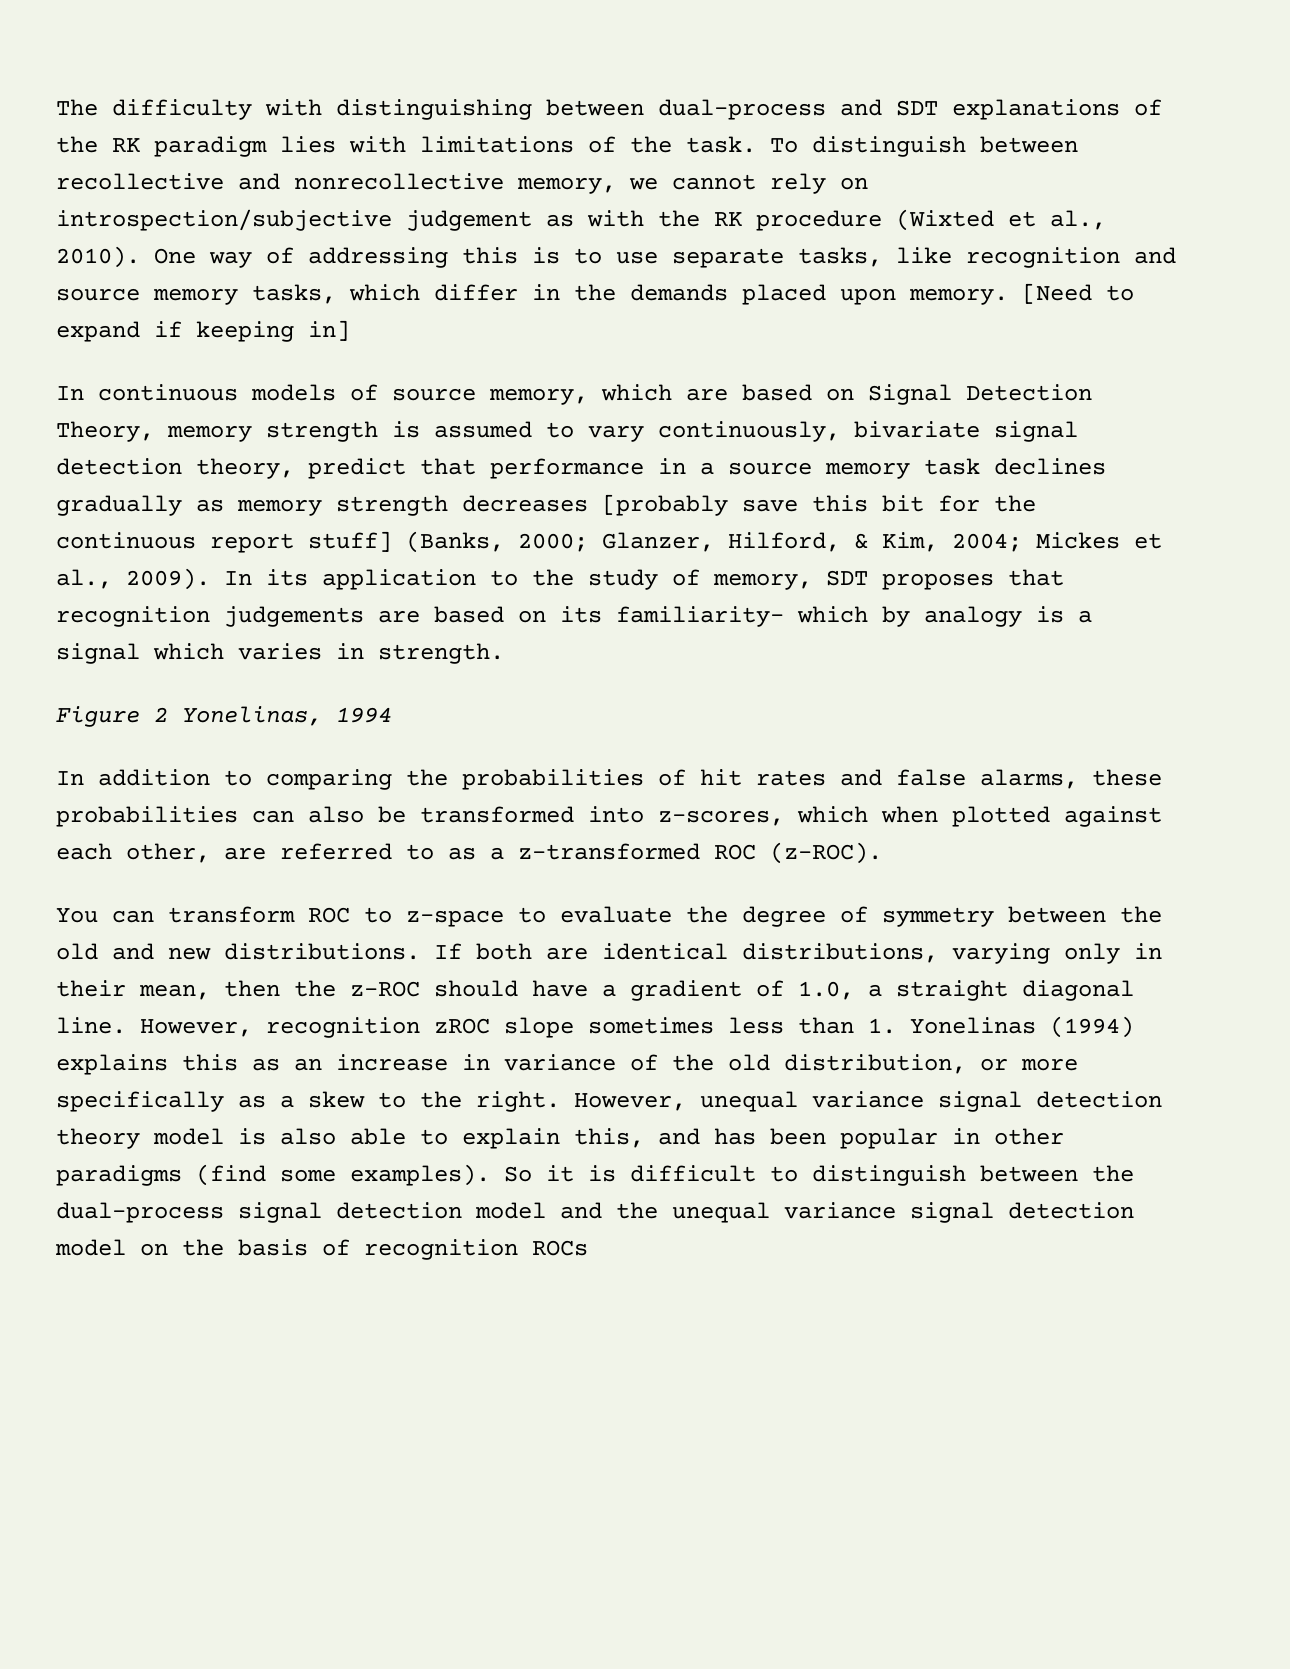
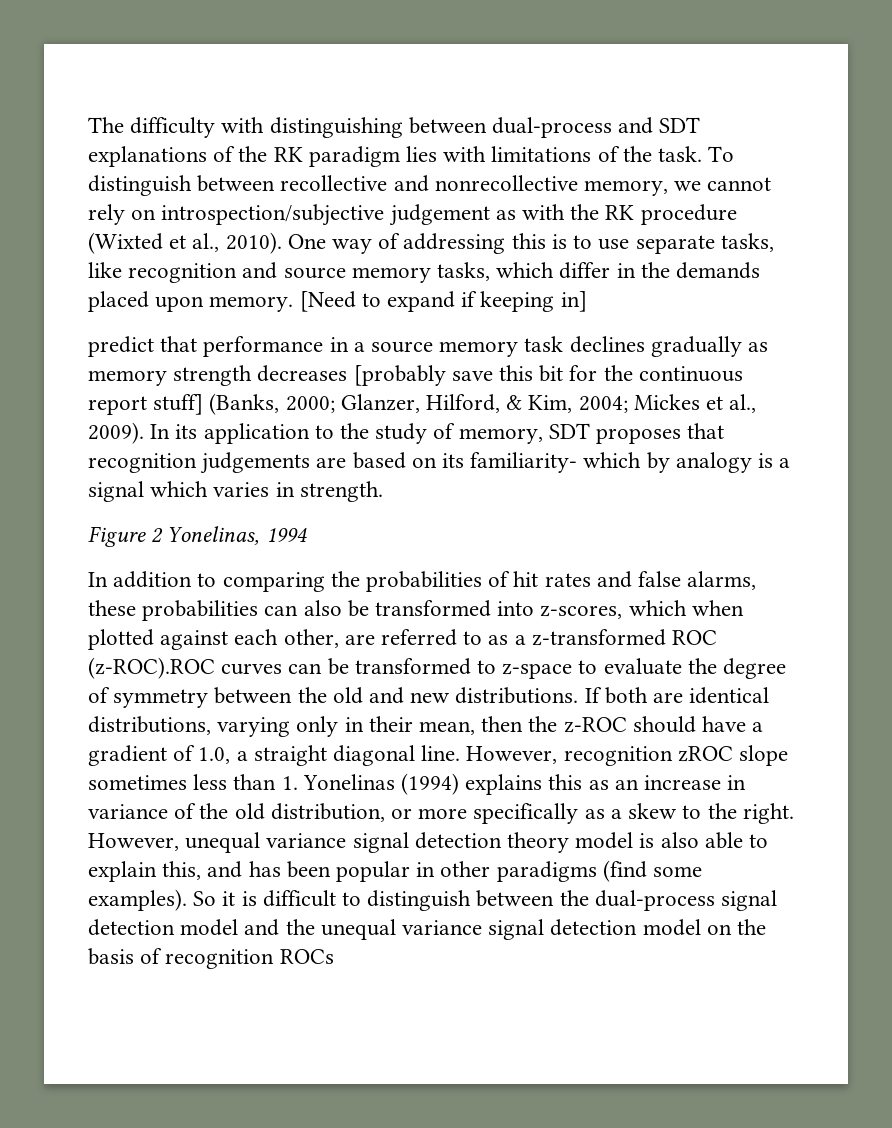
- In continuous models of source memory, which are based on Signal Detection Theory, memory strength is assumed to vary continuously, bivariate signal detection theory, predict that performance in a source memory task declines gradually as memory strength decreases [probably save this bit for the continuous report stuff] (Banks, 2000; Glanzer, Hilford, & Kim, 2004; Mickes et al., 2009).
+ predict that performance in a source memory task declines gradually as memory strength decreases [probably save this bit for the continuous report stuff] (Banks, 2000; Glanzer, Hilford, & Kim, 2004; Mickes et al., 2009).
- In addition to comparing the probabilities of hit rates and false alarms, these probabilities can also be transformed into z-scores, which when plotted against each other, are referred to as a z-transformed ROC (z-ROC).
- You can transform ROC to z-space to evaluate the degree of symmetry between the old and new distributions.
+ In addition to comparing the probabilities of hit rates and false alarms, these probabilities can also be transformed into z-scores, which when plotted against each other, are referred to as a z-transformed ROC (z-ROC).ROC curves can be transformed to z-space to evaluate the degree of symmetry between the old and new distributions.

